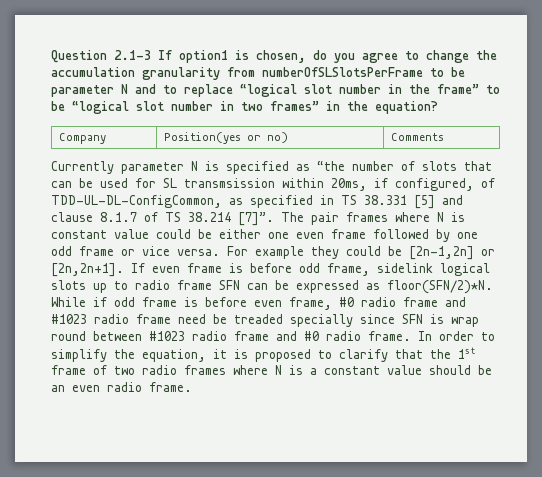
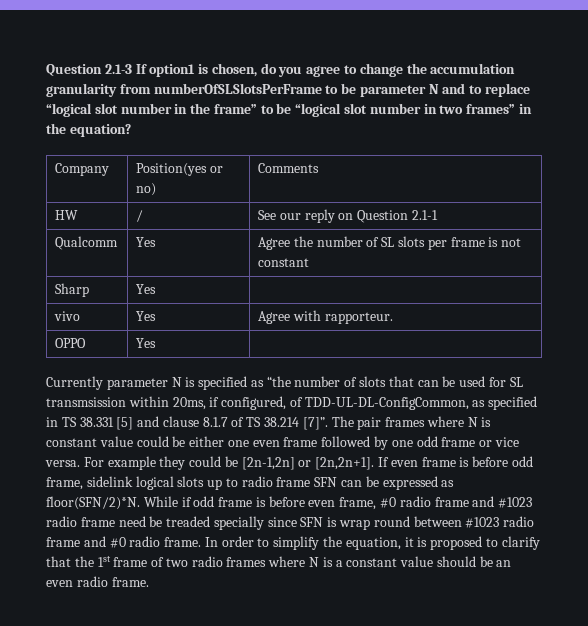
+ HW | / | See our reply on Question 2.1-1
+ Qualcomm | Yes | Agree the number of SL slots per frame is not constant
+ Sharp | Yes |
+ vivo | Yes | Agree with rapporteur.
+ OPPO | Yes |

